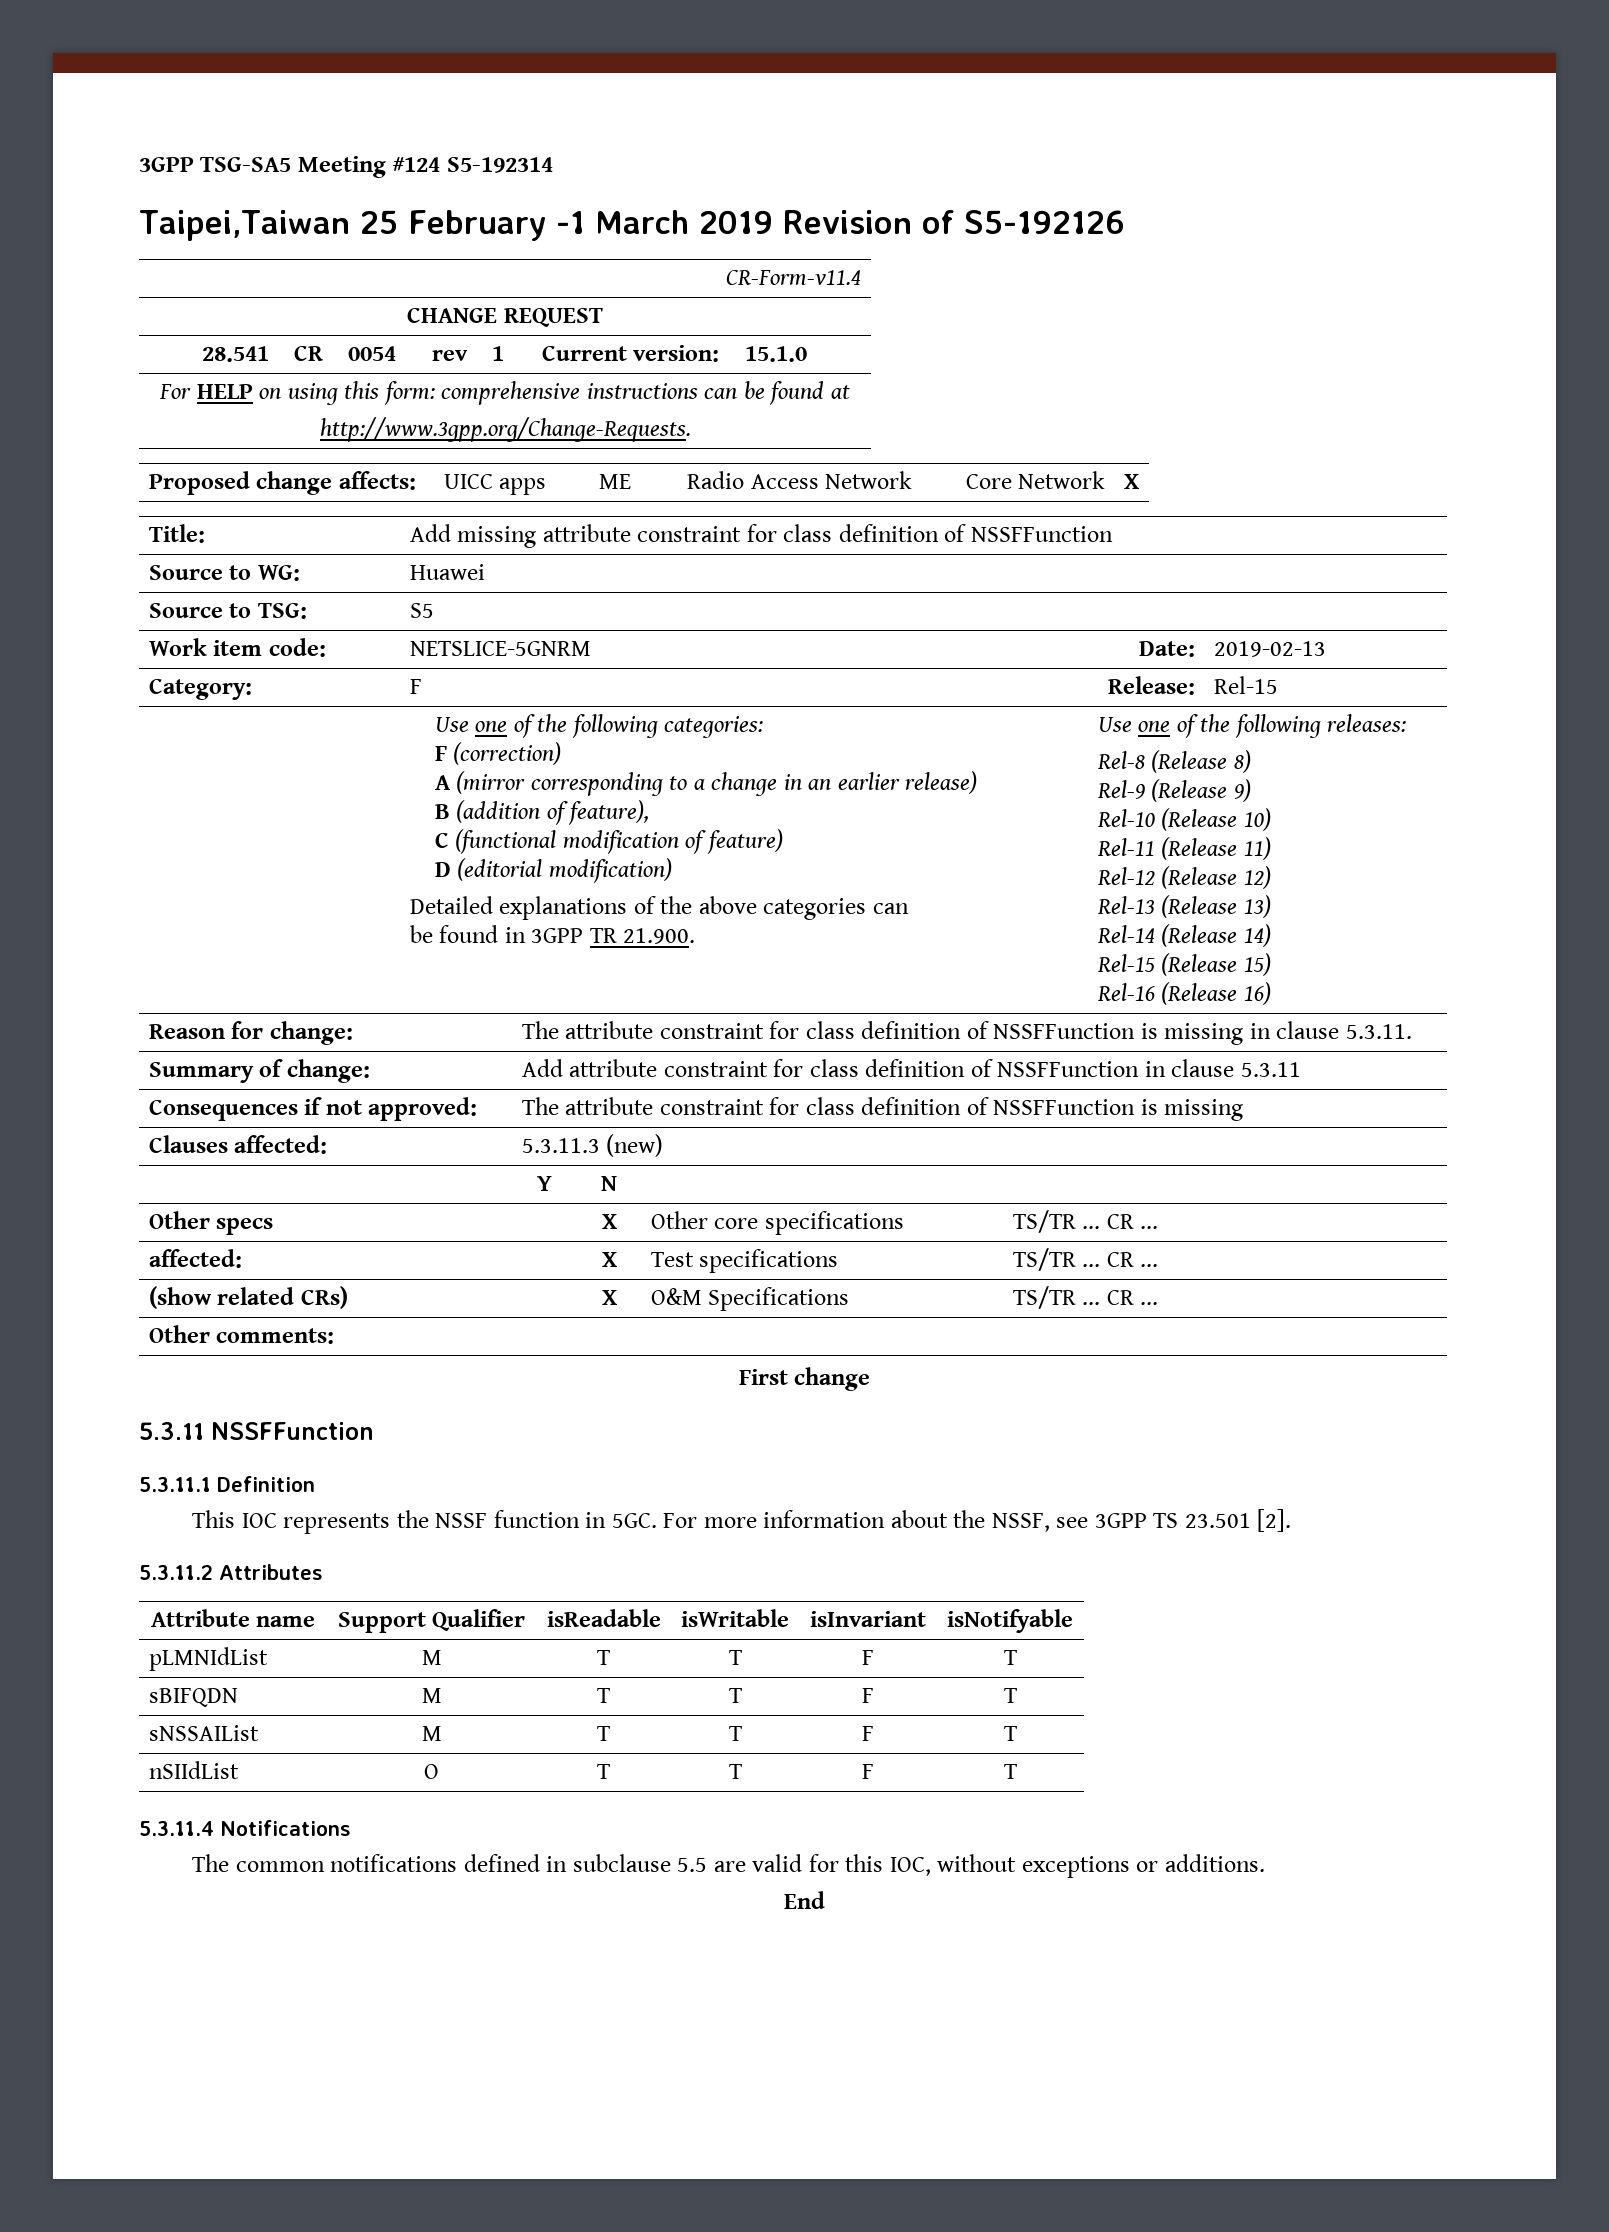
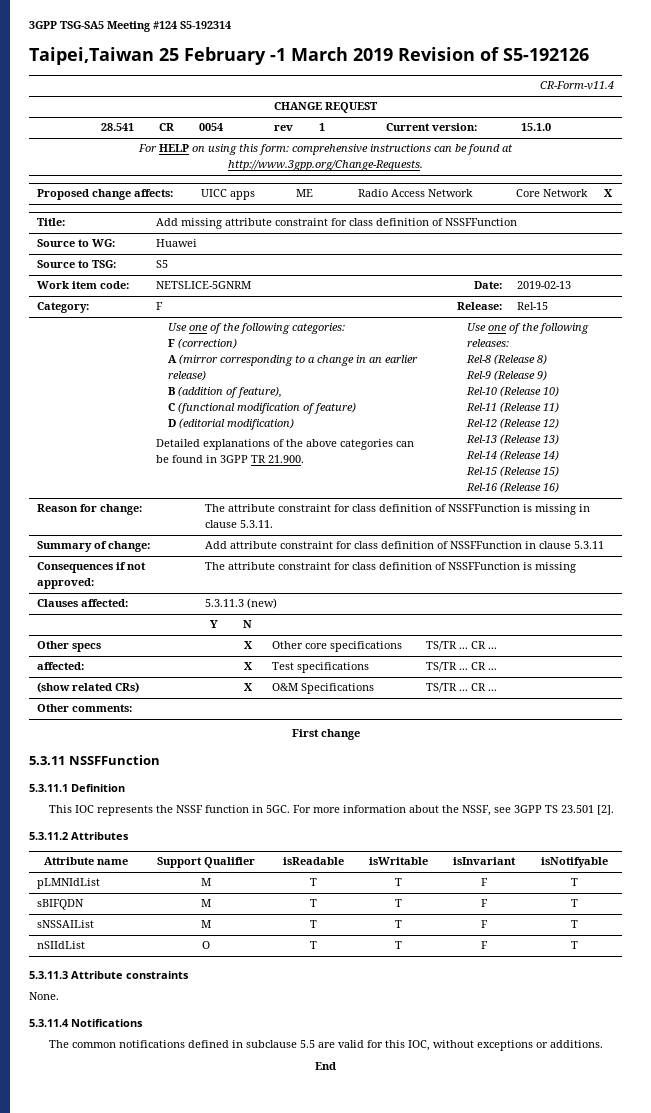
+ 5.3.11.3 Attribute constraints
+ None.

